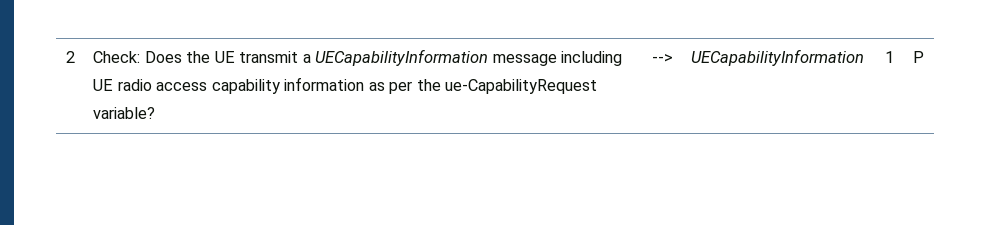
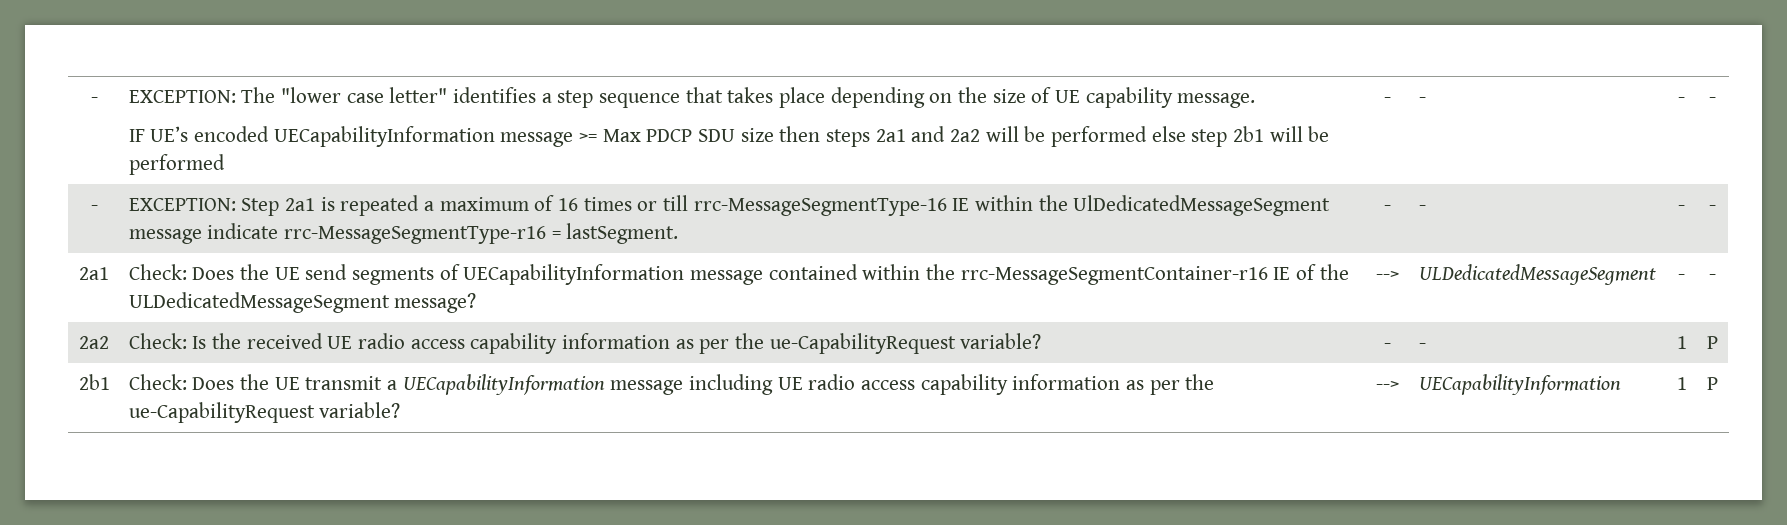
- 2 | Check: Does the UE transmit a UECapabilityInformation message including UE radio access capability information as per the ue-CapabilityRequest variable? | --> | UECapabilityInformation | 1 | P
+ - | EXCEPTION: The "lower case letter" identifies a step sequence that takes place depending on the size of UE capability message.
+ IF UE’s encoded UECapabilityInformation message >= Max PDCP SDU size then steps 2a1 and 2a2 will be performed else step 2b1 will be performed | - | - | - | -
+ - | EXCEPTION: Step 2a1 is repeated a maximum of 16 times or till rrc-MessageSegmentType-16 IE within the UlDedicatedMessageSegment message indicate rrc-MessageSegmentType-r16 = lastSegment. | - | - | - | -
+ 2a1 | Check: Does the UE send segments of UECapabilityInformation message contained within the rrc-MessageSegmentContainer-r16 IE of the ULDedicatedMessageSegment message? | --> | ULDedicatedMessageSegment | - | -
+ 2a2 | Check: Is the received UE radio access capability information as per the ue-CapabilityRequest variable? | - | - | 1 | P
+ 2b1 | Check: Does the UE transmit a UECapabilityInformation message including UE radio access capability information as per the ue-CapabilityRequest variable? | --> | UECapabilityInformation | 1 | P

